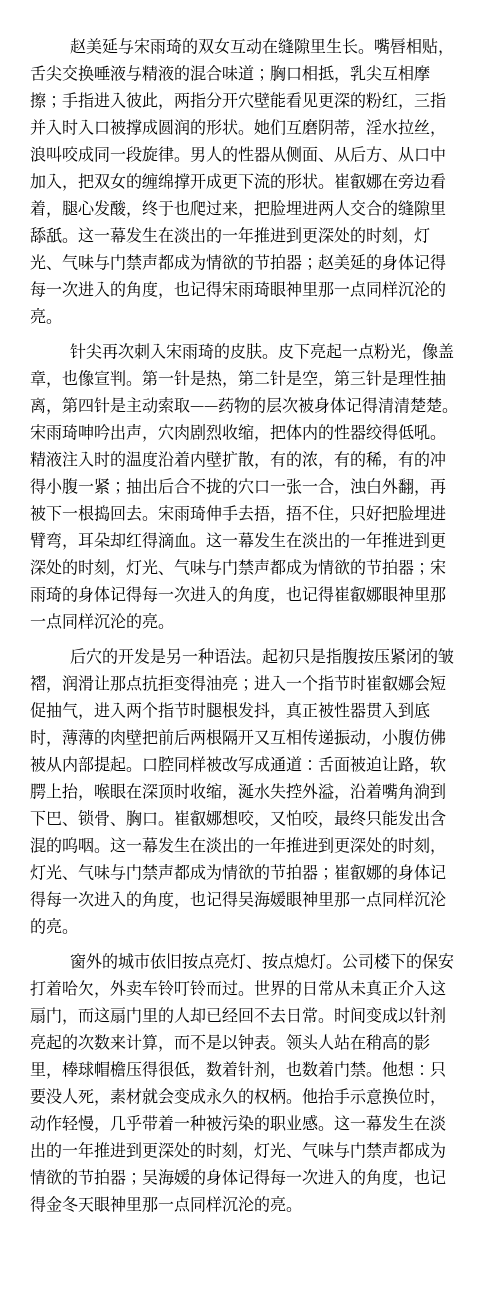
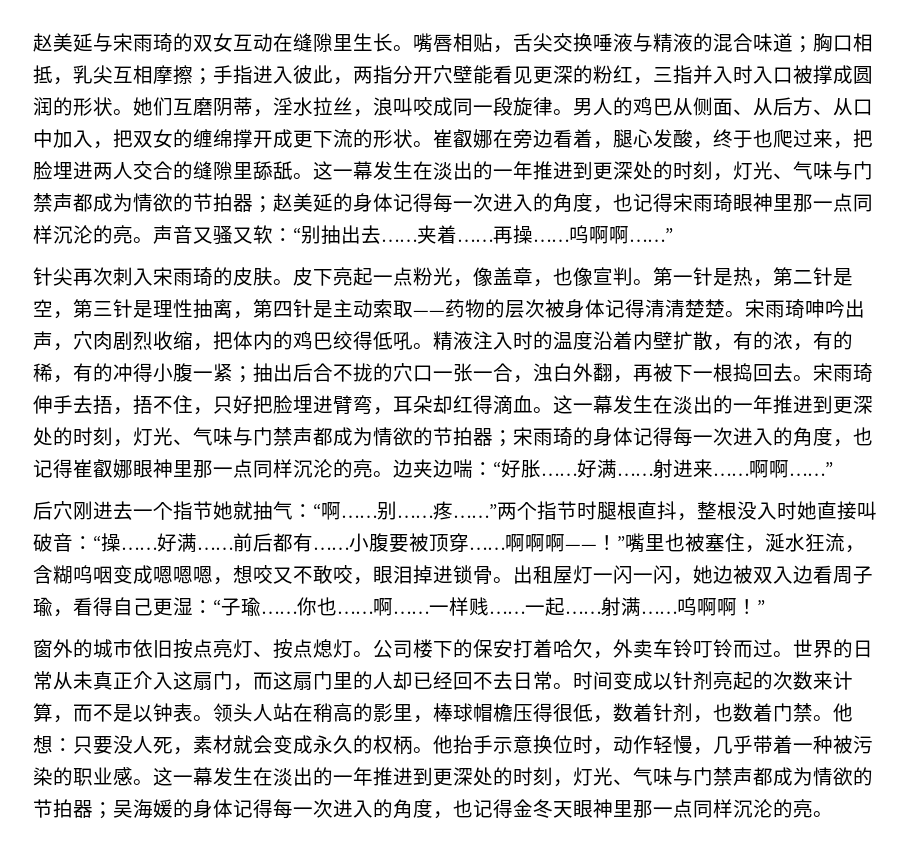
- 男人的性器从侧面、从后方、从口中加入，把双女的缠绵撑开成更下流的形状。
+ 男人的鸡巴从侧面、从后方、从口中加入，把双女的缠绵撑开成更下流的形状。
+ 声音又骚又软：“别抽出去……夹着……再操……呜啊啊……”
- 宋雨琦呻吟出声，穴肉剧烈收缩，把体内的性器绞得低吼。
+ 宋雨琦呻吟出声，穴肉剧烈收缩，把体内的鸡巴绞得低吼。
- 这一幕发生在淡出的一年推进到更深处的时刻，灯光、气味与门禁声都成为情欲的节拍器；宋雨琦的身体记得每一次进入的角度，也记得崔叡娜眼神里那一点同样沉沦的亮。
- 后穴的开发是另一种语法。起初只是指腹按压紧闭的皱褶，润滑让那点抗拒变得油亮；进入一个指节时崔叡娜会短促抽气，进入两个指节时腿根发抖，真正被性器贯入到底时，薄薄的肉壁把前后两根隔开又互相传递振动，小腹仿佛被从内部提起。口腔同样被改写成通道：舌面被迫让路，软腭上抬，喉眼在深顶时收缩，涎水失控外溢，沿着嘴角淌到下巴、锁骨、胸口。崔叡娜想咬，又怕咬，最终只能发出含混的呜咽。这一幕发生在淡出的一年推进到更深处的时刻，灯光、气味与门禁声都成为情欲的节拍器；崔叡娜的身体记得每一次进入的角度，也记得吴海媛眼神里那一点同样沉沦的亮。
+ 这一幕发生在淡出的一年推进到更深处的时刻，灯光、气味与门禁声都成为情欲的节拍器；宋雨琦的身体记得每一次进入的角度，也记得崔叡娜眼神里那一点同样沉沦的亮。边夹边喘：“好胀……好满……射进来……啊啊……”
+ 后穴刚进去一个指节她就抽气：“啊……别……疼……”两个指节时腿根直抖，整根没入时她直接叫破音：“操……好满……前后都有……小腹要被顶穿……啊啊啊——！”嘴里也被塞住，涎水狂流，含糊呜咽变成嗯嗯嗯，想咬又不敢咬，眼泪掉进锁骨。出租屋灯一闪一闪，她边被双入边看周子瑜，看得自己更湿：“子瑜……你也……啊……一样贱……一起……射满……呜啊啊！”

